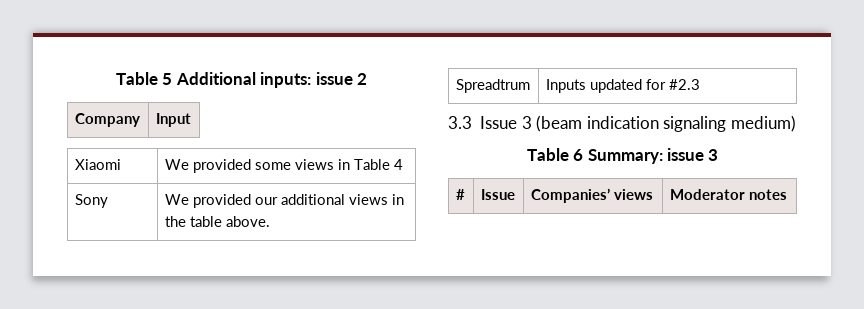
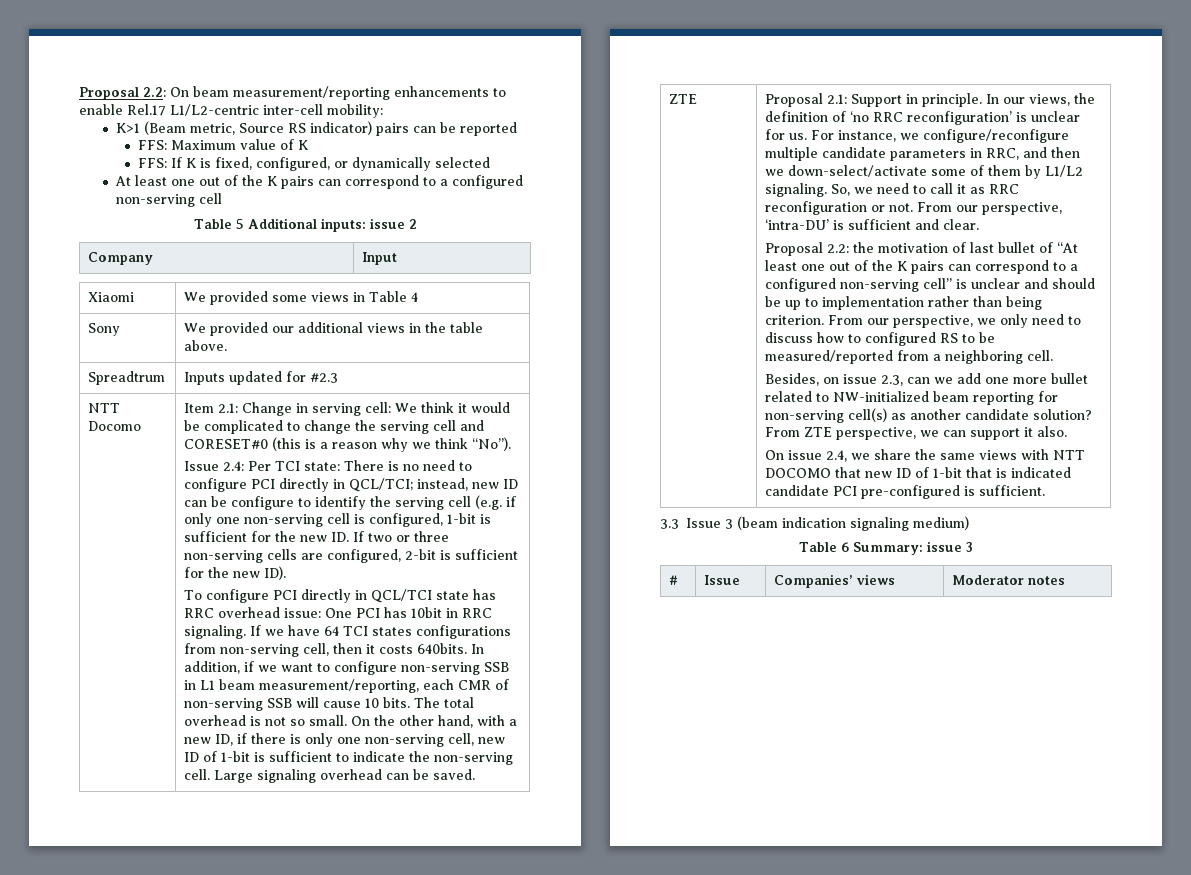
+ Proposal 2.2: On beam measurement/reporting enhancements to enable Rel.17 L1/L2-centric inter-cell mobility:
+ K>1 (Beam metric, Source RS indicator) pairs can be reported
+ FFS: Maximum value of K
+ FFS: If K is fixed, configured, or dynamically selected
+ At least one out of the K pairs can correspond to a configured non-serving cell
+ NTT Docomo | Item 2.1: Change in serving cell: We think it would be complicated to change the serving cell and CORESET#0 (this is a reason why we think “No”).
+ Issue 2.4: Per TCI state: There is no need to configure PCI directly in QCL/TCI; instead, new ID can be configure to identify the serving cell (e.g. if only one non-serving cell is configured, 1-bit is sufficient for the new ID. If two or three non-serving cells are configured, 2-bit is sufficient for the new ID).
+ To configure PCI directly in QCL/TCI state has RRC overhead issue: One PCI has 10bit in RRC signaling. If we have 64 TCI states configurations from non-serving cell, then it costs 640bits. In addition, if we want to configure non-serving SSB in L1 beam measurement/reporting, each CMR of non-serving SSB will cause 10 bits. The total overhead is not so small. On the other hand, with a new ID, if there is only one non-serving cell, new ID of 1-bit is sufficient to indicate the non-serving cell. Large signaling overhead can be saved.
+ ZTE | Proposal 2.1: Support in principle. In our views, the definition of ‘no RRC reconfiguration’ is unclear for us. For instance, we configure/reconfigure multiple candidate parameters in RRC, and then we down-select/activate some of them by L1/L2 signaling. So, we need to call it as RRC reconfiguration or not. From our perspective, ‘intra-DU’ is sufficient and clear.
+ Proposal 2.2: the motivation of last bullet of “At least one out of the K pairs can correspond to a configured non-serving cell” is unclear and should be up to implementation rather than being criterion. From our perspective, we only need to discuss how to configured RS to be measured/reported from a neighboring cell.
+ Besides, on issue 2.3, can we add one more bullet related to NW-initialized beam reporting for non-serving cell(s) as another candidate solution? From ZTE perspective, we can support it also.
+ On issue 2.4, we share the same views with NTT DOCOMO that new ID of 1-bit that is indicated candidate PCI pre-configured is sufficient.

